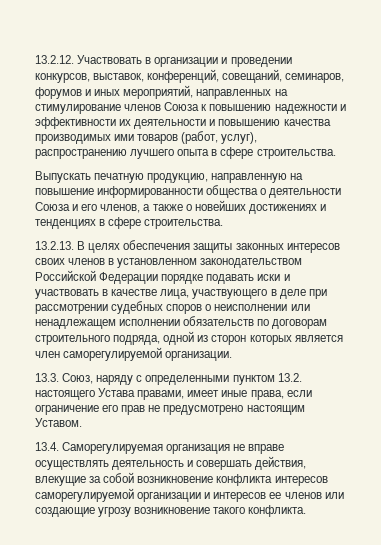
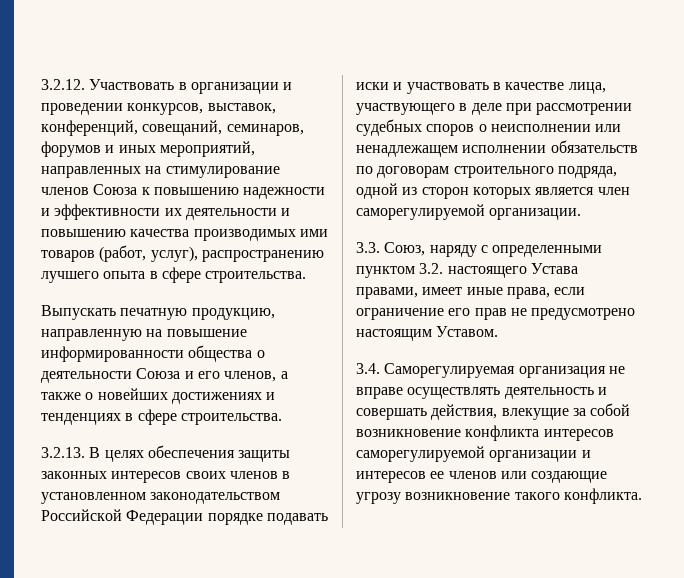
- 13.2.12. Участвовать в организации и проведении конкурсов, выставок, конференций, совещаний, семинаров, форумов и иных мероприятий, направленных на стимулирование членов Союза к повышению надежности и эффективности их деятельности и повышению качества производимых ими товаров (работ, услуг), распространению лучшего опыта в сфере строительства.
+ 3.2.12. Участвовать в организации и проведении конкурсов, выставок, конференций, совещаний, семинаров, форумов и иных мероприятий, направленных на стимулирование членов Союза к повышению надежности и эффективности их деятельности и повышению качества производимых ими товаров (работ, услуг), распространению лучшего опыта в сфере строительства.
- 13.2.13. В целях обеспечения защиты законных интересов своих членов в установленном законодательством Российской Федерации порядке подавать иски и участвовать в качестве лица, участвующего в деле при рассмотрении судебных споров о неисполнении или ненадлежащем исполнении обязательств по договорам строительного подряда, одной из сторон которых является член саморегулируемой организации.
+ 3.2.13. В целях обеспечения защиты законных интересов своих членов в установленном законодательством Российской Федерации порядке подавать иски и участвовать в качестве лица, участвующего в деле при рассмотрении судебных споров о неисполнении или ненадлежащем исполнении обязательств по договорам строительного подряда, одной из сторон которых является член саморегулируемой организации.
- 13.3. Союз, наряду с определенными пунктом 13.2. настоящего Устава правами, имеет иные права, если ограничение его прав не предусмотрено настоящим Уставом.
+ 3.3. Союз, наряду с определенными пунктом 3.2. настоящего Устава правами, имеет иные права, если ограничение его прав не предусмотрено настоящим Уставом.
- 13.4. Саморегулируемая организация не вправе осуществлять деятельность и совершать действия, влекущие за собой возникновение конфликта интересов саморегулируемой организации и интересов ее членов или создающие угрозу возникновение такого конфликта.
+ 3.4. Саморегулируемая организация не вправе осуществлять деятельность и совершать действия, влекущие за собой возникновение конфликта интересов саморегулируемой организации и интересов ее членов или создающие угрозу возникновение такого конфликта.

